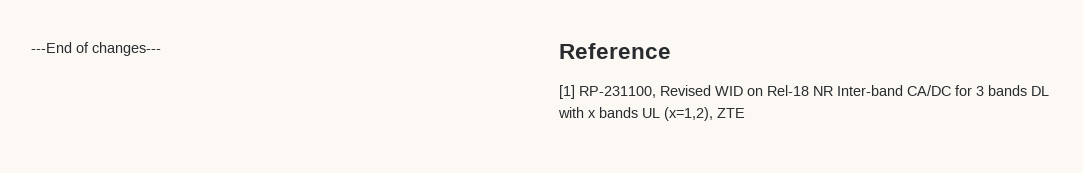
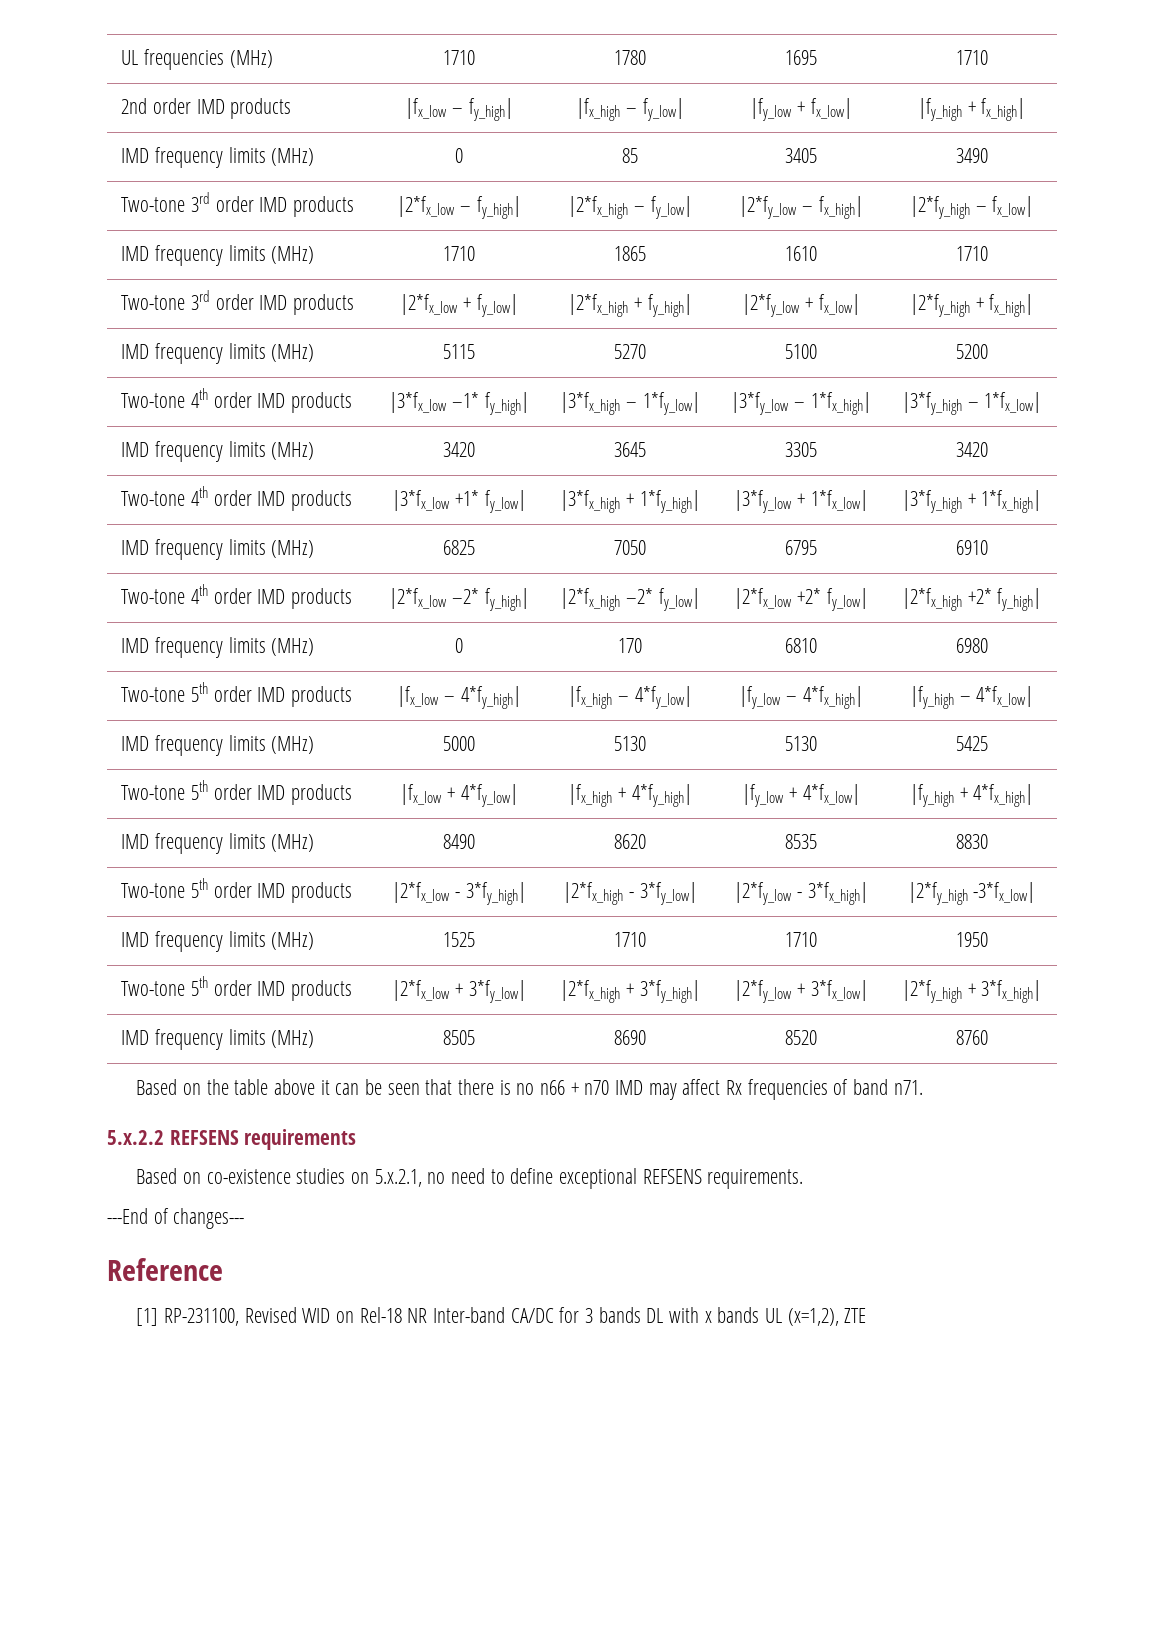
+ UL frequencies (MHz) | 1710 | 1780 | 1695 | 1710
+ 2nd order IMD products | |fx_low – fy_high| | |fx_high – fy_low| | |fy_low + fx_low| | |fy_high + fx_high|
+ IMD frequency limits (MHz) | 0 | 85 | 3405 | 3490
+ Two-tone 3rd order IMD products | |2*fx_low – fy_high| | |2*fx_high – fy_low| | |2*fy_low – fx_high| | |2*fy_high – fx_low|
+ IMD frequency limits (MHz) | 1710 | 1865 | 1610 | 1710
+ Two-tone 3rd order IMD products | |2*fx_low + fy_low| | |2*fx_high + fy_high| | |2*fy_low + fx_low| | |2*fy_high + fx_high|
+ IMD frequency limits (MHz) | 5115 | 5270 | 5100 | 5200
+ Two-tone 4th order IMD products | |3*fx_low –1* fy_high| | |3*fx_high – 1*fy_low| | |3*fy_low – 1*fx_high| | |3*fy_high – 1*fx_low|
+ IMD frequency limits (MHz) | 3420 | 3645 | 3305 | 3420
+ Two-tone 4th order IMD products | |3*fx_low +1* fy_low| | |3*fx_high + 1*fy_high| | |3*fy_low + 1*fx_low| | |3*fy_high + 1*fx_high|
+ IMD frequency limits (MHz) | 6825 | 7050 | 6795 | 6910
+ Two-tone 4th order IMD products | |2*fx_low –2* fy_high| | |2*fx_high –2* fy_low| | |2*fx_low +2* fy_low| | |2*fx_high +2* fy_high|
+ IMD frequency limits (MHz) | 0 | 170 | 6810 | 6980
+ Two-tone 5th order IMD products | |fx_low – 4*fy_high| | |fx_high – 4*fy_low| | |fy_low – 4*fx_high| | |fy_high – 4*fx_low|
+ IMD frequency limits (MHz) | 5000 | 5130 | 5130 | 5425
+ Two-tone 5th order IMD products | |fx_low + 4*fy_low| | |fx_high + 4*fy_high| | |fy_low + 4*fx_low| | |fy_high + 4*fx_high|
+ IMD frequency limits (MHz) | 8490 | 8620 | 8535 | 8830
+ Two-tone 5th order IMD products | |2*fx_low - 3*fy_high| | |2*fx_high - 3*fy_low| | |2*fy_low - 3*fx_high| | |2*fy_high -3*fx_low|
+ IMD frequency limits (MHz) | 1525 | 1710 | 1710 | 1950
+ Two-tone 5th order IMD products | |2*fx_low + 3*fy_low| | |2*fx_high + 3*fy_high| | |2*fy_low + 3*fx_low| | |2*fy_high + 3*fx_high|
+ IMD frequency limits (MHz) | 8505 | 8690 | 8520 | 8760
+ Based on the table above it can be seen that there is no n66 + n70 IMD may affect Rx frequencies of band n71.
+ 5.x.2.2 REFSENS requirements
+ Based on co-existence studies on 5.x.2.1, no need to define exceptional REFSENS requirements.

